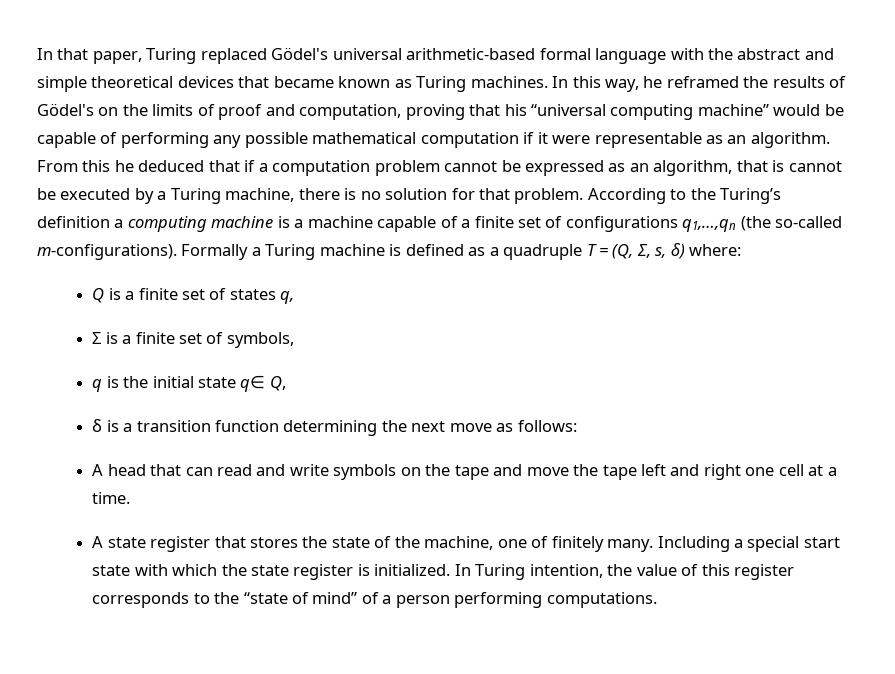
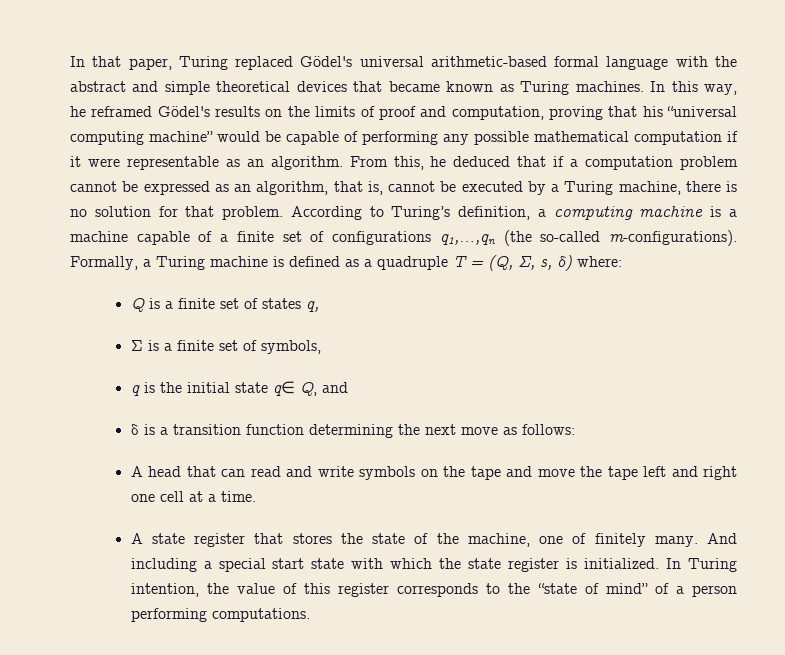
- In this way, he reframed the results of Gödel's on the limits of proof and computation, proving that his “universal computing machine” would be capable of performing any possible mathematical computation if it were representable as an algorithm.
+ In this way, he reframed Gödel's results on the limits of proof and computation, proving that his “universal computing machine” would be capable of performing any possible mathematical computation if it were representable as an algorithm.
- From this he deduced that if a computation problem cannot be expressed as an algorithm, that is cannot be executed by a Turing machine, there is no solution for that problem.
+ From this, he deduced that if a computation problem cannot be expressed as an algorithm, that is, cannot be executed by a Turing machine, there is no solution for that problem.
- According to the Turing’s definition a computing machine is a machine capable of a finite set of configurations q1,…,qn (the so-called m-configurations).
+ According to Turing’s definition, a computing machine is a machine capable of a finite set of configurations q1,…,qn (the so-called m-configurations).
- Formally a Turing machine is defined as a quadruple T = (Q, Σ, s, δ) where:
+ Formally, a Turing machine is defined as a quadruple T = (Q, Σ, s, δ) where:
- q is the initial state q∈ Q,
+ q is the initial state q∈ Q, and
- Including a special start state with which the state register is initialized.
+ And including a special start state with which the state register is initialized.

